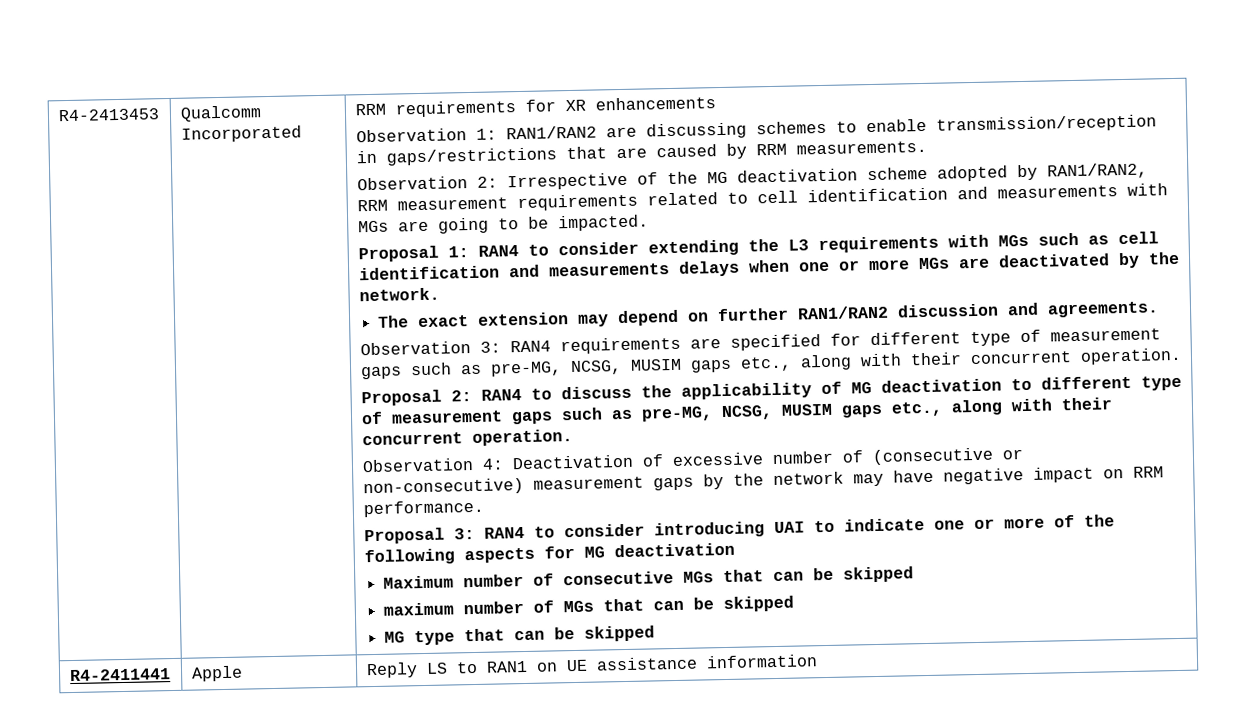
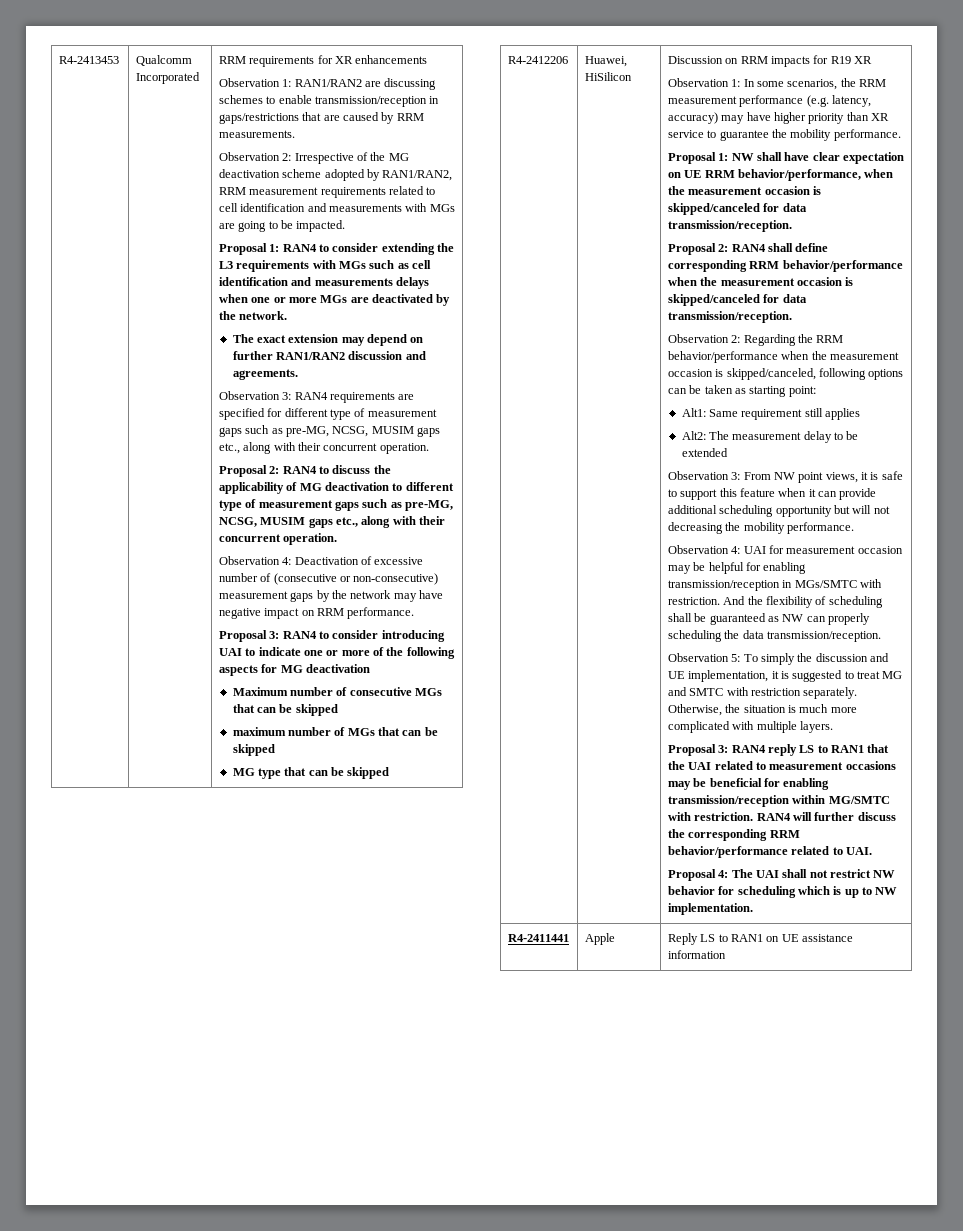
+ R4-2412206 | Huawei, HiSilicon | Discussion on RRM impacts for R19 XR
+ Observation 1: In some scenarios, the RRM measurement performance (e.g. latency, accuracy) may have higher priority than XR service to guarantee the mobility performance.
+ Proposal 1: NW shall have clear expectation on UE RRM behavior/performance, when the measurement occasion is skipped/canceled for data transmission/reception.
+ Proposal 2: RAN4 shall define corresponding RRM behavior/performance when the measurement occasion is skipped/canceled for data transmission/reception.
+ Observation 2: Regarding the RRM behavior/performance when the measurement occasion is skipped/canceled, following options can be taken as starting point:
+ Alt1: Same requirement still applies
+ Alt2: The measurement delay to be extended
+ Observation 3: From NW point views, it is safe to support this feature when it can provide additional scheduling opportunity but will not decreasing the mobility performance.
+ Observation 4: UAI for measurement occasion may be helpful for enabling transmission/reception in MGs/SMTC with restriction. And the flexibility of scheduling shall be guaranteed as NW can properly scheduling the data transmission/reception.
+ Observation 5: To simply the discussion and UE implementation, it is suggested to treat MG and SMTC with restriction separately. Otherwise, the situation is much more complicated with multiple layers.
+ Proposal 3: RAN4 reply LS to RAN1 that the UAI related to measurement occasions may be beneficial for enabling transmission/reception within MG/SMTC with restriction. RAN4 will further discuss the corresponding RRM behavior/performance related to UAI.
+ Proposal 4: The UAI shall not restrict NW behavior for scheduling which is up to NW implementation.

